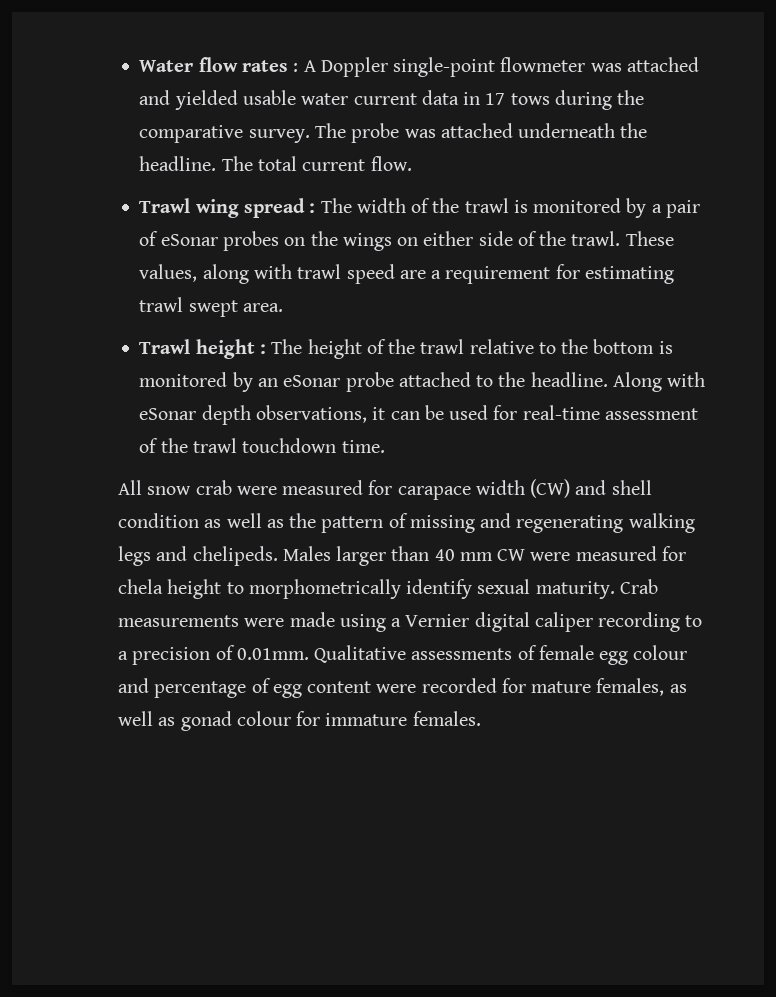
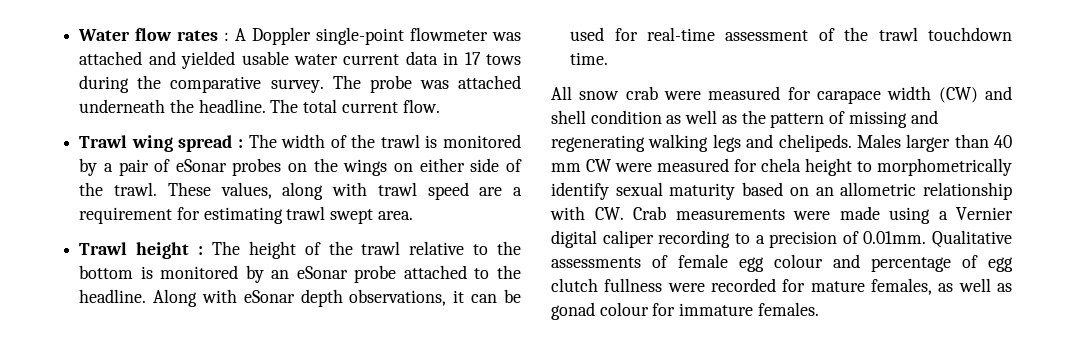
- Males larger than 40 mm CW were measured for chela height to morphometrically identify sexual maturity. Crab measurements were made using a Vernier digital caliper recording to a precision of 0.01mm. Qualitative assessments of female egg colour and percentage of egg content were recorded for mature females, as well as gonad colour for immature females.
+ Males larger than 40 mm CW were measured for chela height to morphometrically identify sexual maturity based on an allometric relationship with CW. Crab measurements were made using a Vernier digital caliper recording to a precision of 0.01mm. Qualitative assessments of female egg colour and percentage of egg clutch fullness were recorded for mature females, as well as gonad colour for immature females.

